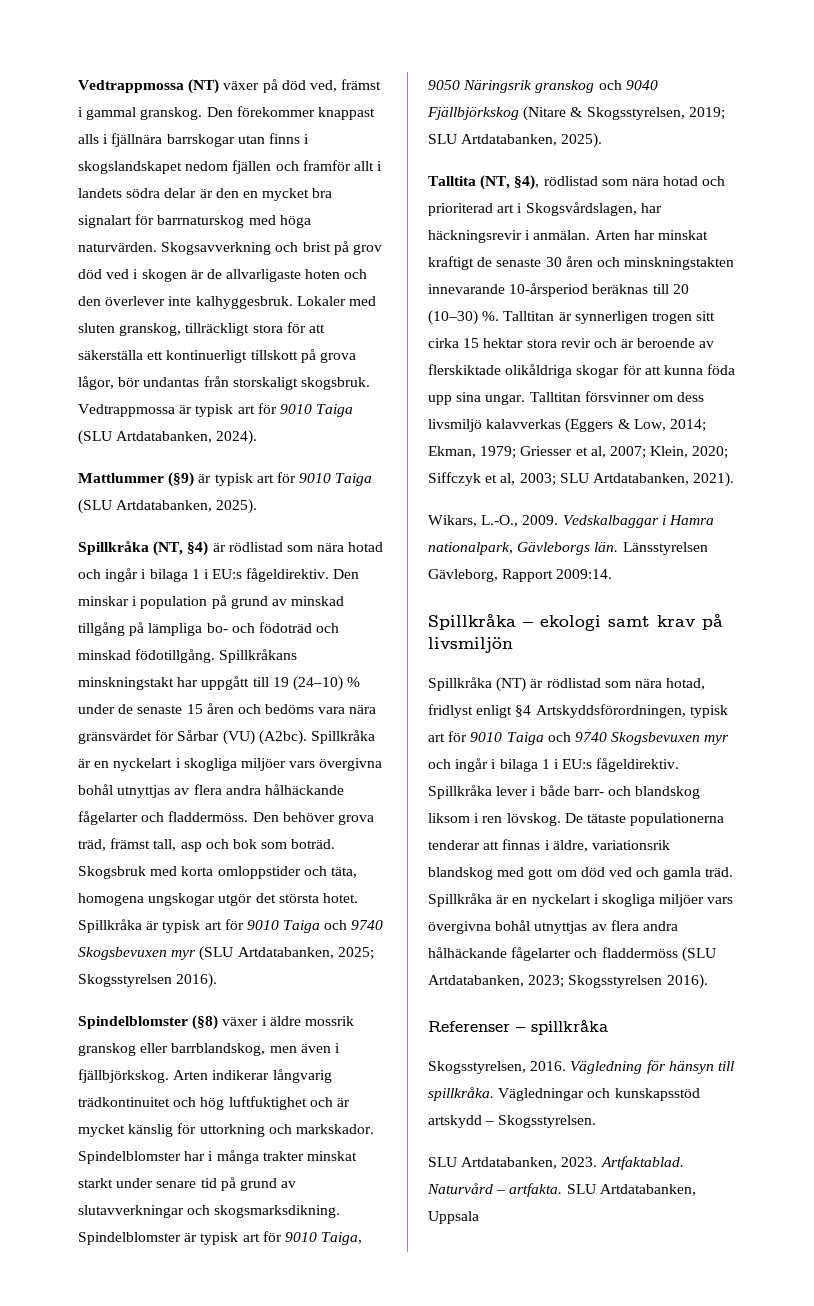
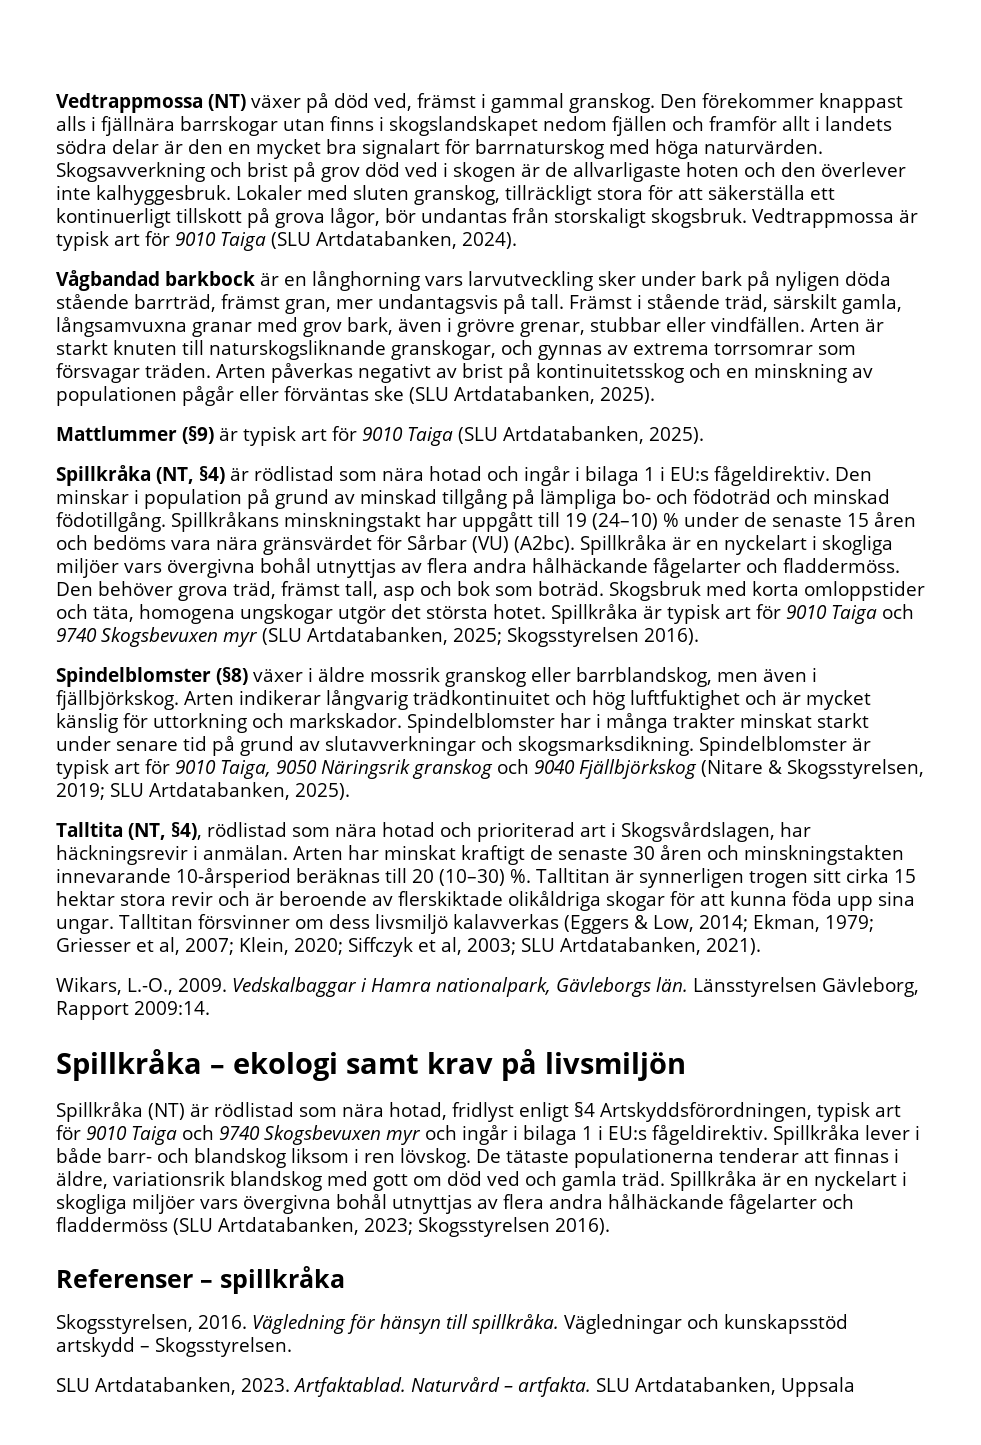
+ Vågbandad barkbock är en långhorning vars larvutveckling sker under bark på nyligen döda stående barrträd, främst gran, mer undantagsvis på tall. Främst i stående träd, särskilt gamla, långsamvuxna granar med grov bark, även i grövre grenar, stubbar eller vindfällen. Arten är starkt knuten till naturskogsliknande granskogar, och gynnas av extrema torrsomrar som försvagar träden. Arten påverkas negativt av brist på kontinuitetsskog och en minskning av populationen pågår eller förväntas ske (SLU Artdatabanken, 2025).

